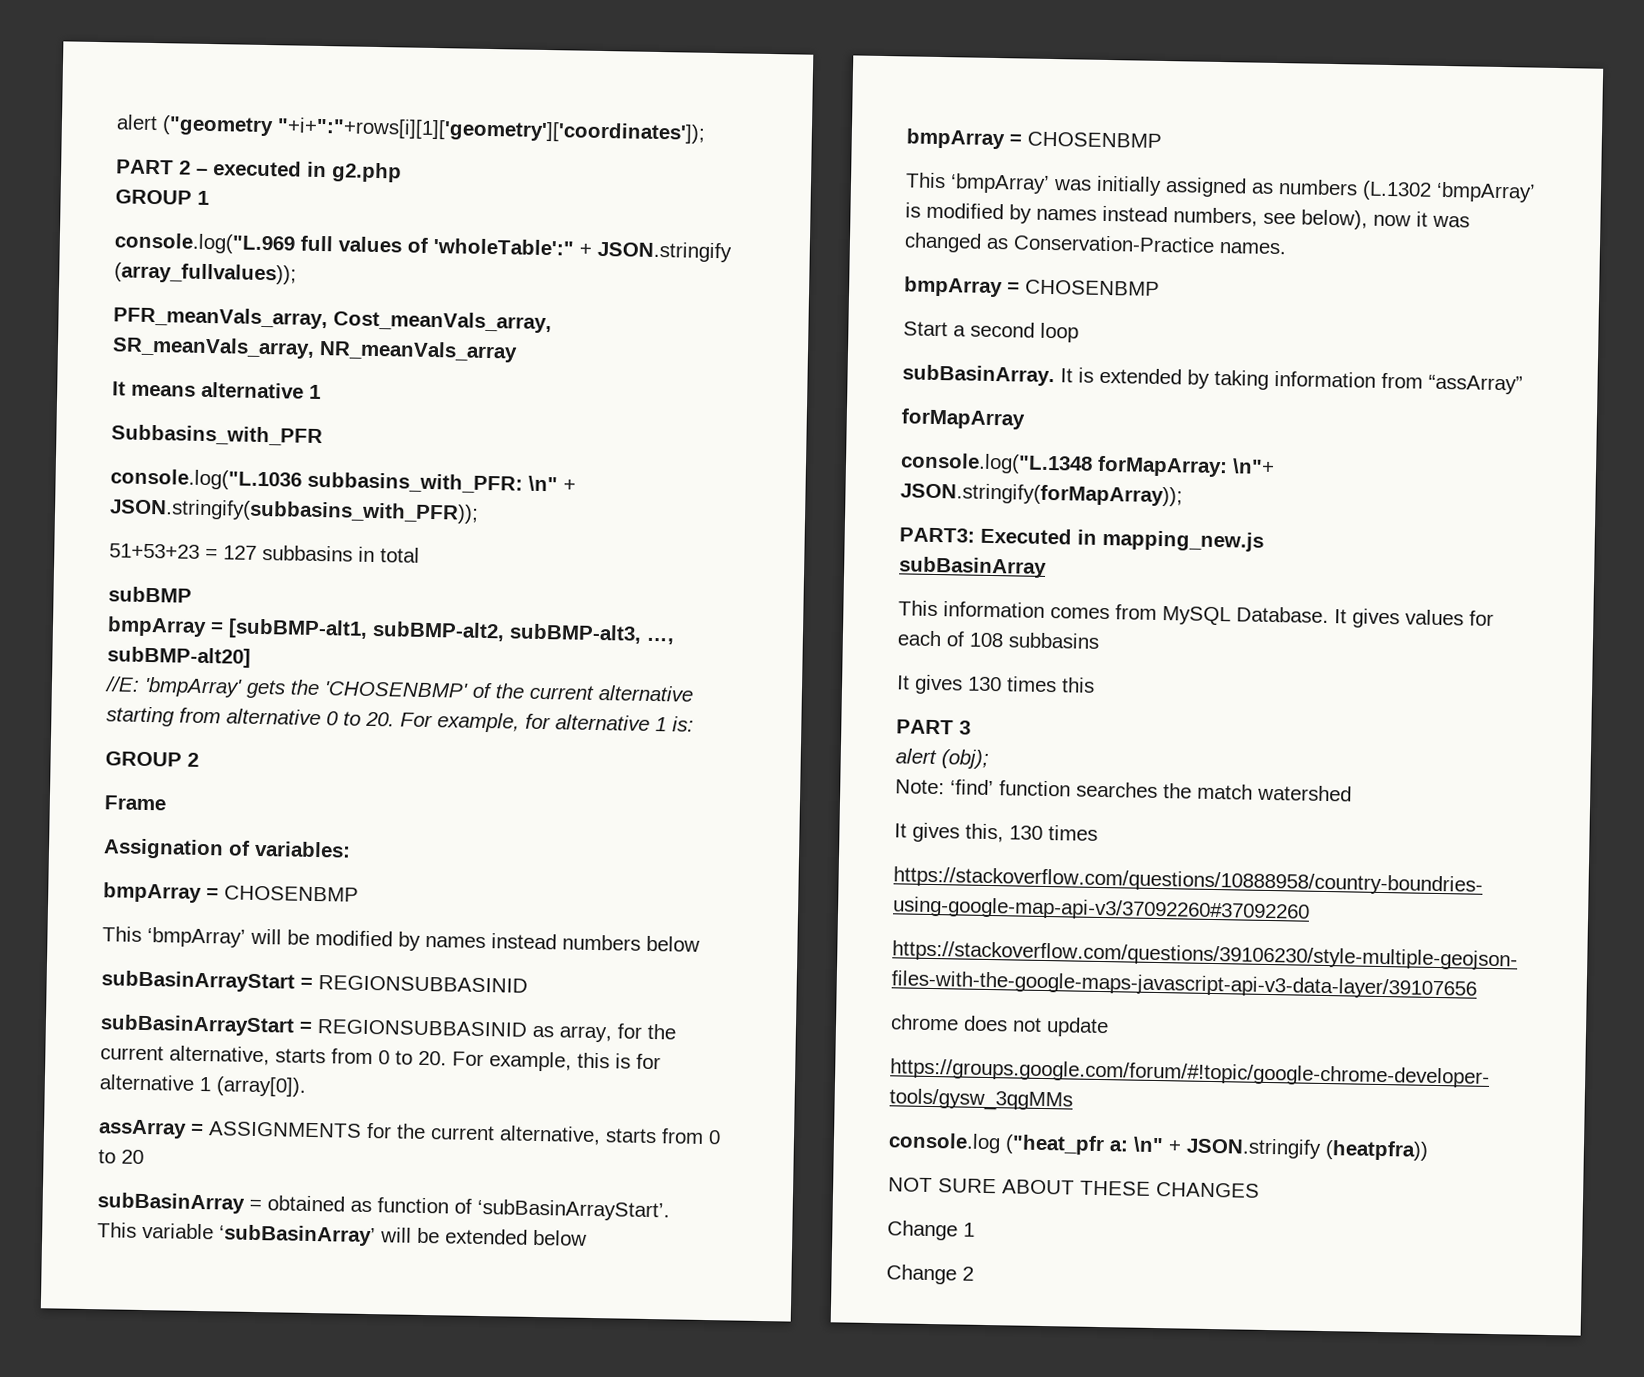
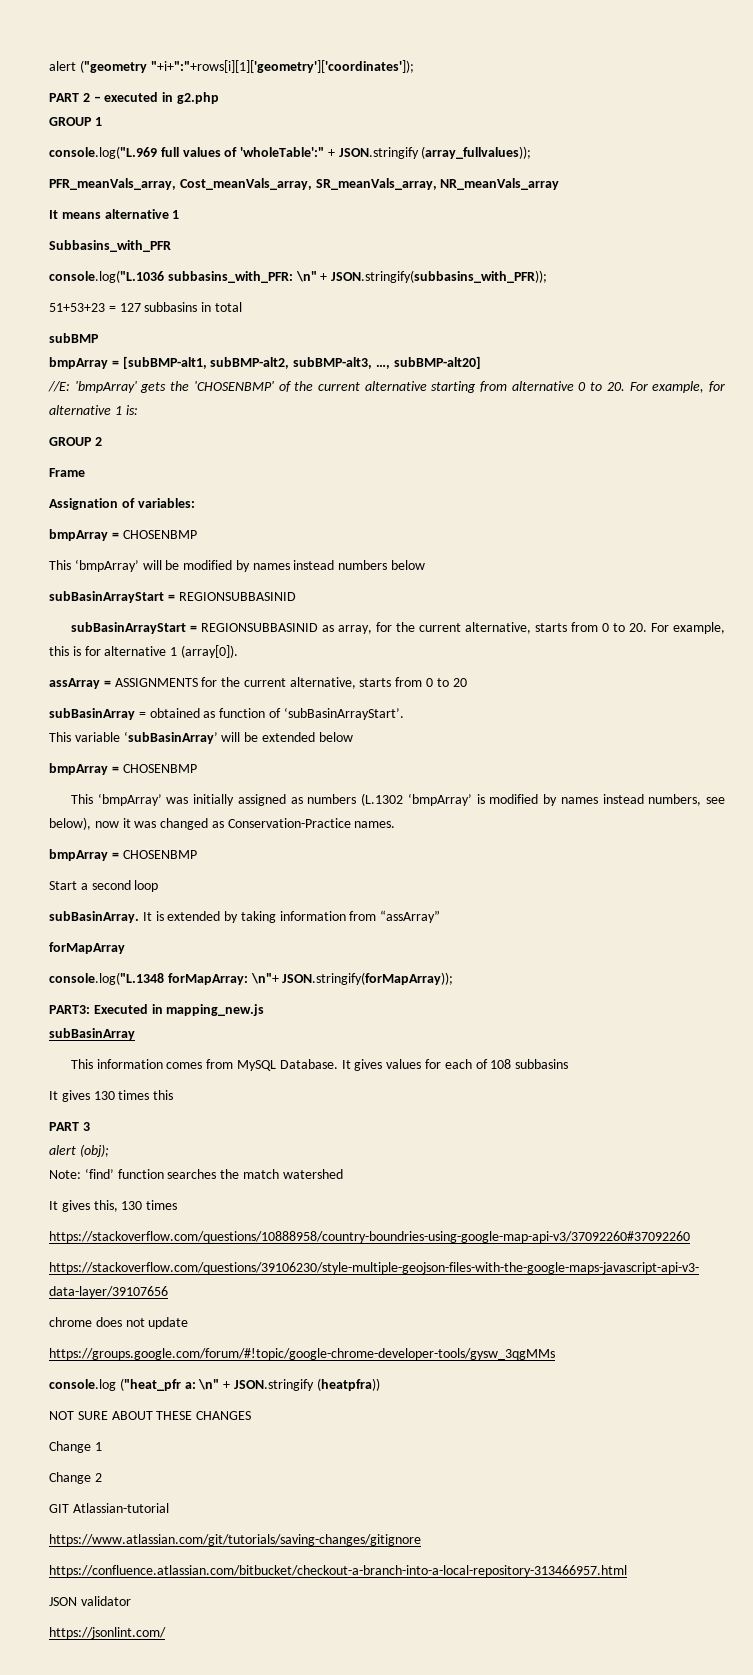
+ GIT Atlassian-tutorial
+ https://www.atlassian.com/git/tutorials/saving-changes/gitignore
+ https://confluence.atlassian.com/bitbucket/checkout-a-branch-into-a-local-repository-313466957.html
+ JSON validator
+ https://jsonlint.com/

